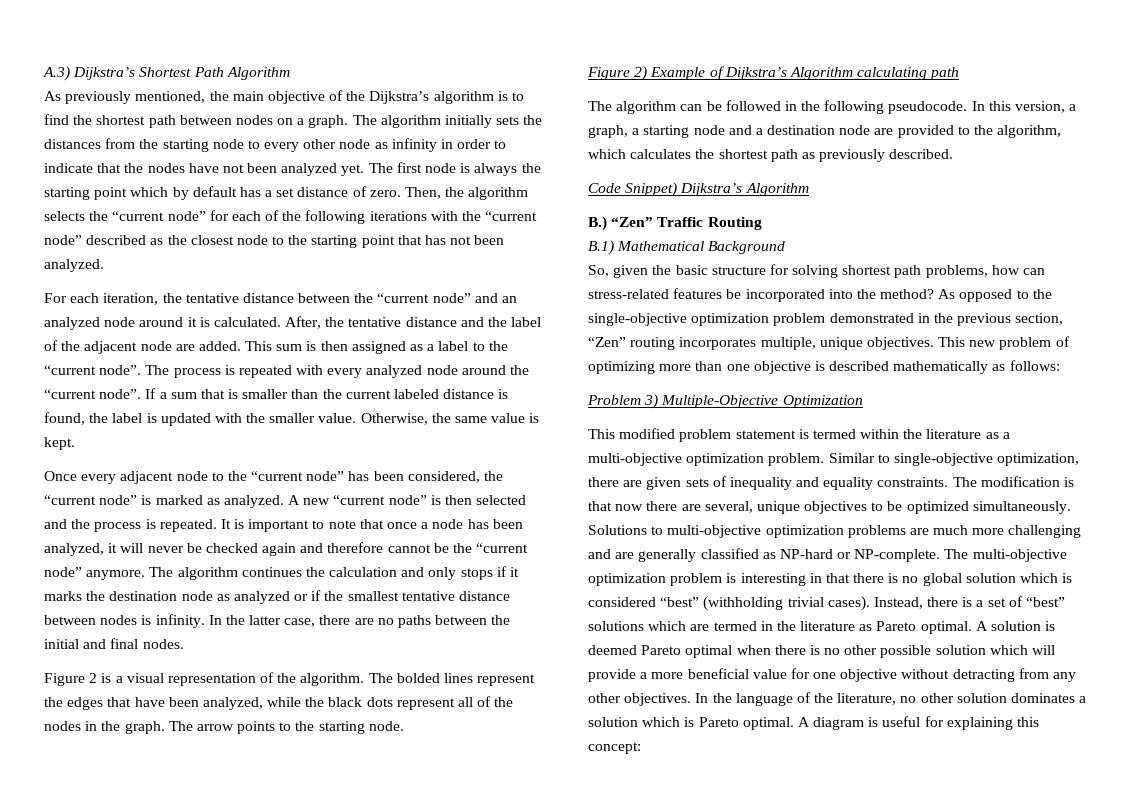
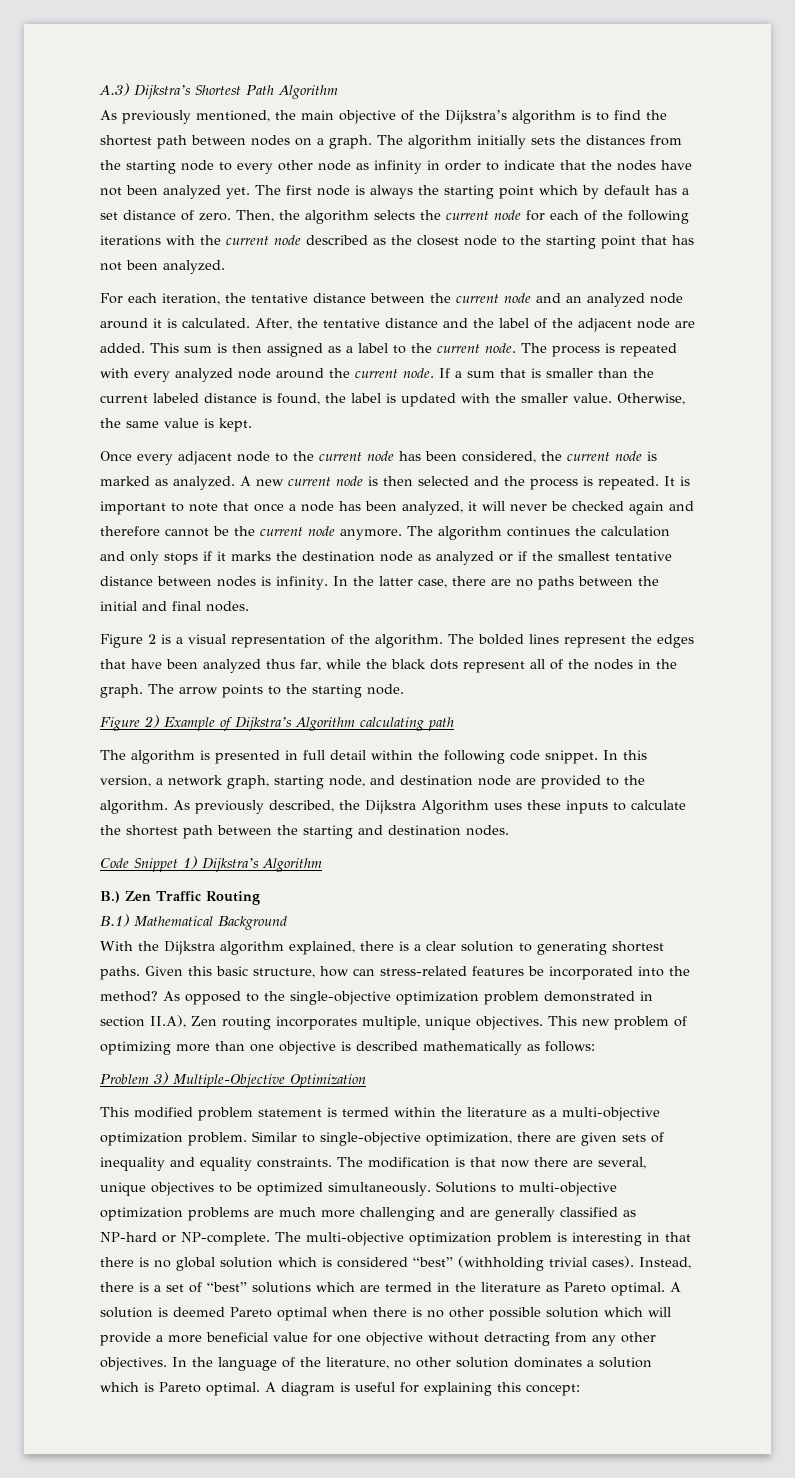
- Then, the algorithm selects the “current node” for each of the following iterations with the “current node” described as the closest node to the starting point that has not been analyzed.
+ Then, the algorithm selects the current node for each of the following iterations with the current node described as the closest node to the starting point that has not been analyzed.
- For each iteration, the tentative distance between the “current node” and an analyzed node around it is calculated.
+ For each iteration, the tentative distance between the current node and an analyzed node around it is calculated.
- This sum is then assigned as a label to the “current node”.
+ This sum is then assigned as a label to the current node.
- The process is repeated with every analyzed node around the “current node”.
+ The process is repeated with every analyzed node around the current node.
- Once every adjacent node to the “current node” has been considered, the “current node” is marked as analyzed.
+ Once every adjacent node to the current node has been considered, the current node is marked as analyzed.
- A new “current node” is then selected and the process is repeated.
+ A new current node is then selected and the process is repeated.
- It is important to note that once a node has been analyzed, it will never be checked again and therefore cannot be the “current node” anymore.
+ It is important to note that once a node has been analyzed, it will never be checked again and therefore cannot be the current node anymore.
- The bolded lines represent the edges that have been analyzed, while the black dots represent all of the nodes in the graph.
+ The bolded lines represent the edges that have been analyzed thus far, while the black dots represent all of the nodes in the graph.
- The algorithm can be followed in the following pseudocode. In this version, a graph, a starting node and a destination node are provided to the algorithm, which calculates the shortest path as previously described.
+ The algorithm is presented in full detail within the following code snippet. In this version, a network graph, starting node, and destination node are provided to the algorithm. As previously described, the Dijkstra Algorithm uses these inputs to calculate the shortest path between the starting and destination nodes.
- Code Snippet) Dijkstra’s Algorithm
+ Code Snippet 1) Dijkstra’s Algorithm
- B.) “Zen” Traffic Routing
+ B.) Zen Traffic Routing
- So, given the basic structure for solving shortest path problems, how can stress-related features be incorporated into the method?
+ With the Dijkstra algorithm explained, there is a clear solution to generating shortest paths. Given this basic structure, how can stress-related features be incorporated into the method?
- As opposed to the single-objective optimization problem demonstrated in the previous section, “Zen” routing incorporates multiple, unique objectives.
+ As opposed to the single-objective optimization problem demonstrated in section II.A), Zen routing incorporates multiple, unique objectives.

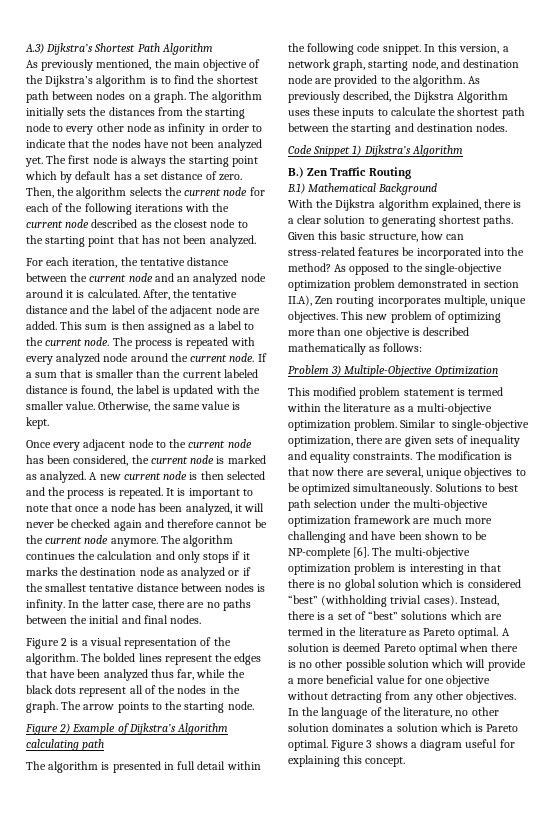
- Solutions to multi-objective optimization problems are much more challenging and are generally classified as NP-hard or NP-complete.
+ Solutions to best path selection under the multi-objective optimization framework are much more challenging and have been shown to be NP-complete [6].
- A diagram is useful for explaining this concept:
+ Figure 3 shows a diagram useful for explaining this concept.

